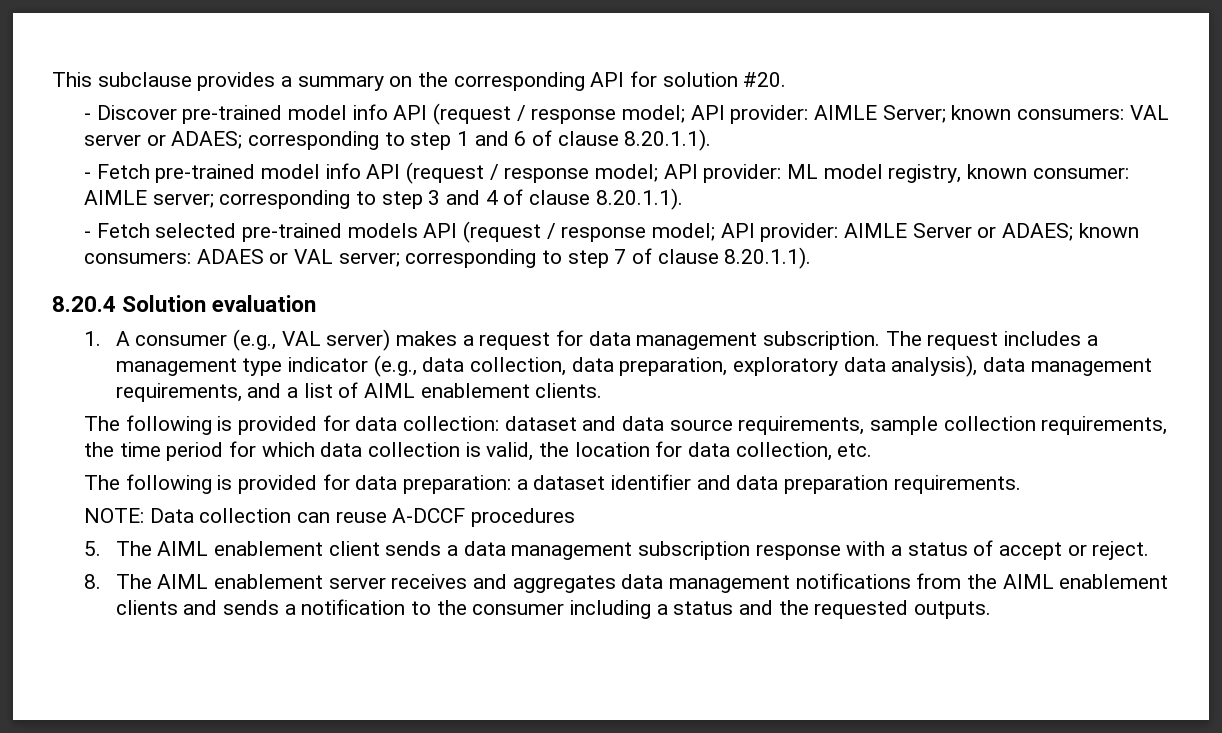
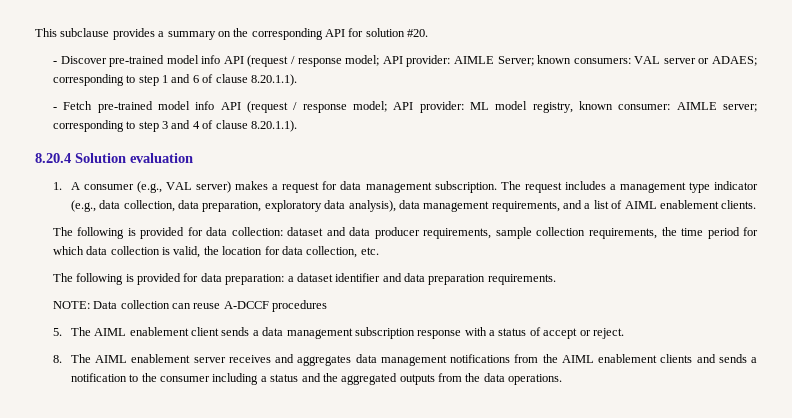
- - Fetch selected pre-trained models API (request / response model; API provider: AIMLE Server or ADAES; known consumers: ADAES or VAL server; corresponding to step 7 of clause 8.20.1.1).
- The following is provided for data collection: dataset and data source requirements, sample collection requirements, the time period for which data collection is valid, the location for data collection, etc.
+ The following is provided for data collection: dataset and data producer requirements, sample collection requirements, the time period for which data collection is valid, the location for data collection, etc.
- 8. The AIML enablement server receives and aggregates data management notifications from the AIML enablement clients and sends a notification to the consumer including a status and the requested outputs.
+ 8. The AIML enablement server receives and aggregates data management notifications from the AIML enablement clients and sends a notification to the consumer including a status and the aggregated outputs from the data operations.

